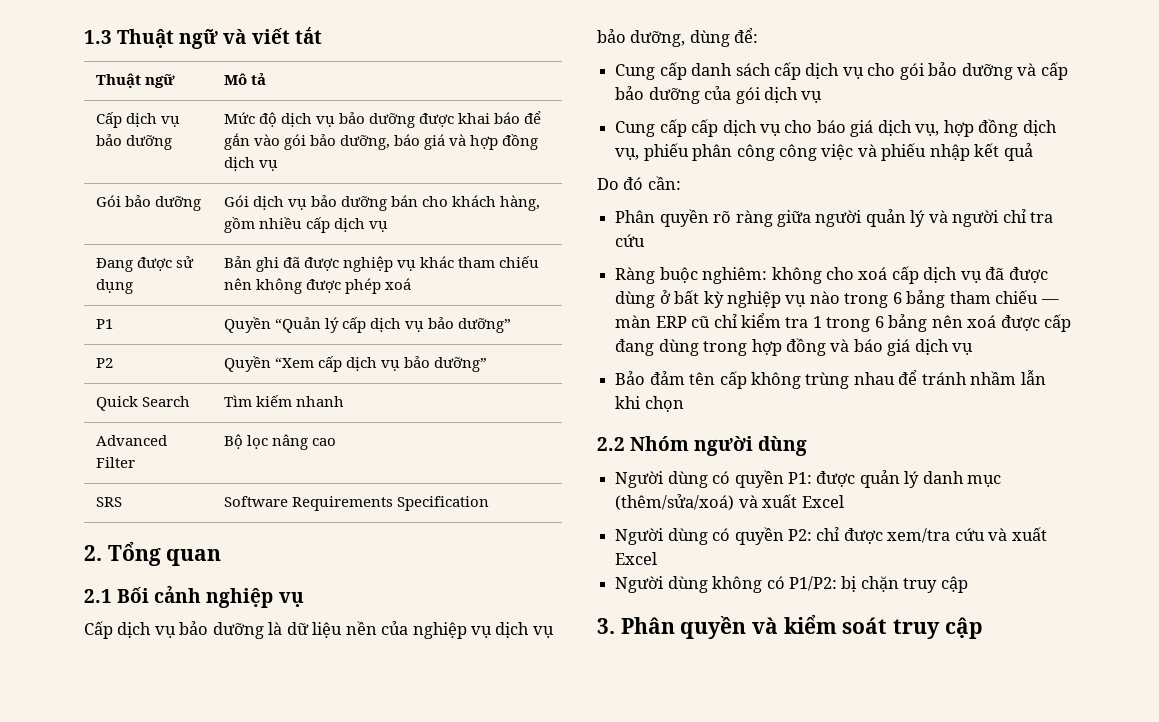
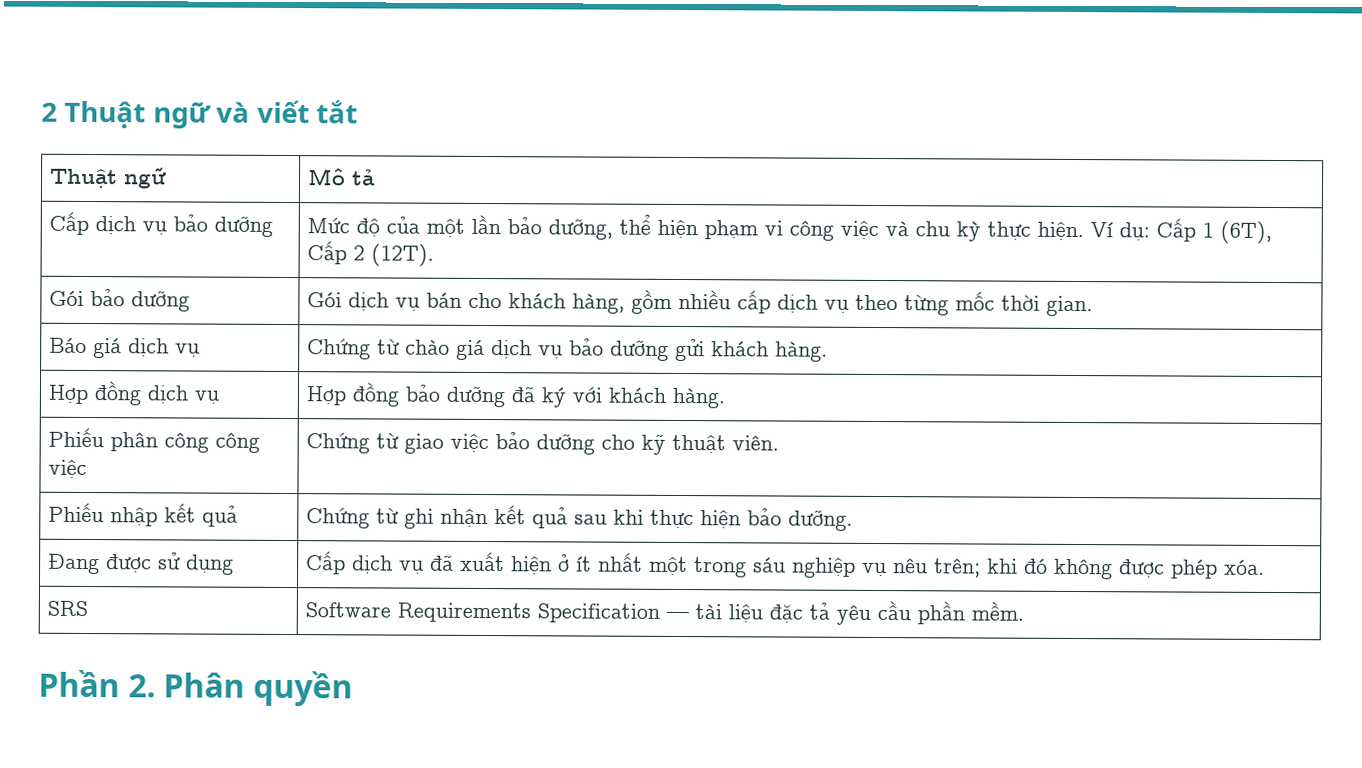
- 1.3 Thuật ngữ và viết tắt
+ 2 Thuật ngữ và viết tắt
- Cấp dịch vụ bảo dưỡng | Mức độ dịch vụ bảo dưỡng được khai báo để gắn vào gói bảo dưỡng, báo giá và hợp đồng dịch vụ
+ Cấp dịch vụ bảo dưỡng | Mức độ của một lần bảo dưỡng, thể hiện phạm vi công việc và chu kỳ thực hiện. Ví dụ: Cấp 1 (6T), Cấp 2 (12T).
- Gói bảo dưỡng | Gói dịch vụ bảo dưỡng bán cho khách hàng, gồm nhiều cấp dịch vụ
- Đang được sử dụng | Bản ghi đã được nghiệp vụ khác tham chiếu nên không được phép xoá
- P1 | Quyền “Quản lý cấp dịch vụ bảo dưỡng”
- P2 | Quyền “Xem cấp dịch vụ bảo dưỡng”
- Quick Search | Tìm kiếm nhanh
- Advanced Filter | Bộ lọc nâng cao
- SRS | Software Requirements Specification
- 2. Tổng quan
- 2.1 Bối cảnh nghiệp vụ
- Cấp dịch vụ bảo dưỡng là dữ liệu nền của nghiệp vụ dịch vụ bảo dưỡng, dùng để:
- Cung cấp danh sách cấp dịch vụ cho gói bảo dưỡng và cấp bảo dưỡng của gói dịch vụ
- Cung cấp cấp dịch vụ cho báo giá dịch vụ, hợp đồng dịch vụ, phiếu phân công công việc và phiếu nhập kết quả
- Do đó cần:
- Phân quyền rõ ràng giữa người quản lý và người chỉ tra cứu
- Ràng buộc nghiêm: không cho xoá cấp dịch vụ đã được dùng ở bất kỳ nghiệp vụ nào trong 6 bảng tham chiếu — màn ERP cũ chỉ kiểm tra 1 trong 6 bảng nên xoá được cấp đang dùng trong hợp đồng và báo giá dịch vụ
- Bảo đảm tên cấp không trùng nhau để tránh nhầm lẫn khi chọn
- 2.2 Nhóm người dùng
- Người dùng có quyền P1: được quản lý danh mục (thêm/sửa/xoá) và xuất Excel
- Người dùng có quyền P2: chỉ được xem/tra cứu và xuất Excel
- Người dùng không có P1/P2: bị chặn truy cập
- 3. Phân quyền và kiểm soát truy cập
+ Gói bảo dưỡng | Gói dịch vụ bán cho khách hàng, gồm nhiều cấp dịch vụ theo từng mốc thời gian.
+ Báo giá dịch vụ | Chứng từ chào giá dịch vụ bảo dưỡng gửi khách hàng.
+ Hợp đồng dịch vụ | Hợp đồng bảo dưỡng đã ký với khách hàng.
+ Phiếu phân công công việc | Chứng từ giao việc bảo dưỡng cho kỹ thuật viên.
+ Phiếu nhập kết quả | Chứng từ ghi nhận kết quả sau khi thực hiện bảo dưỡng.
+ Đang được sử dụng | Cấp dịch vụ đã xuất hiện ở ít nhất một trong sáu nghiệp vụ nêu trên; khi đó không được phép xóa.
+ SRS | Software Requirements Specification — tài liệu đặc tả yêu cầu phần mềm.
+ Phần 2. Phân quyền

